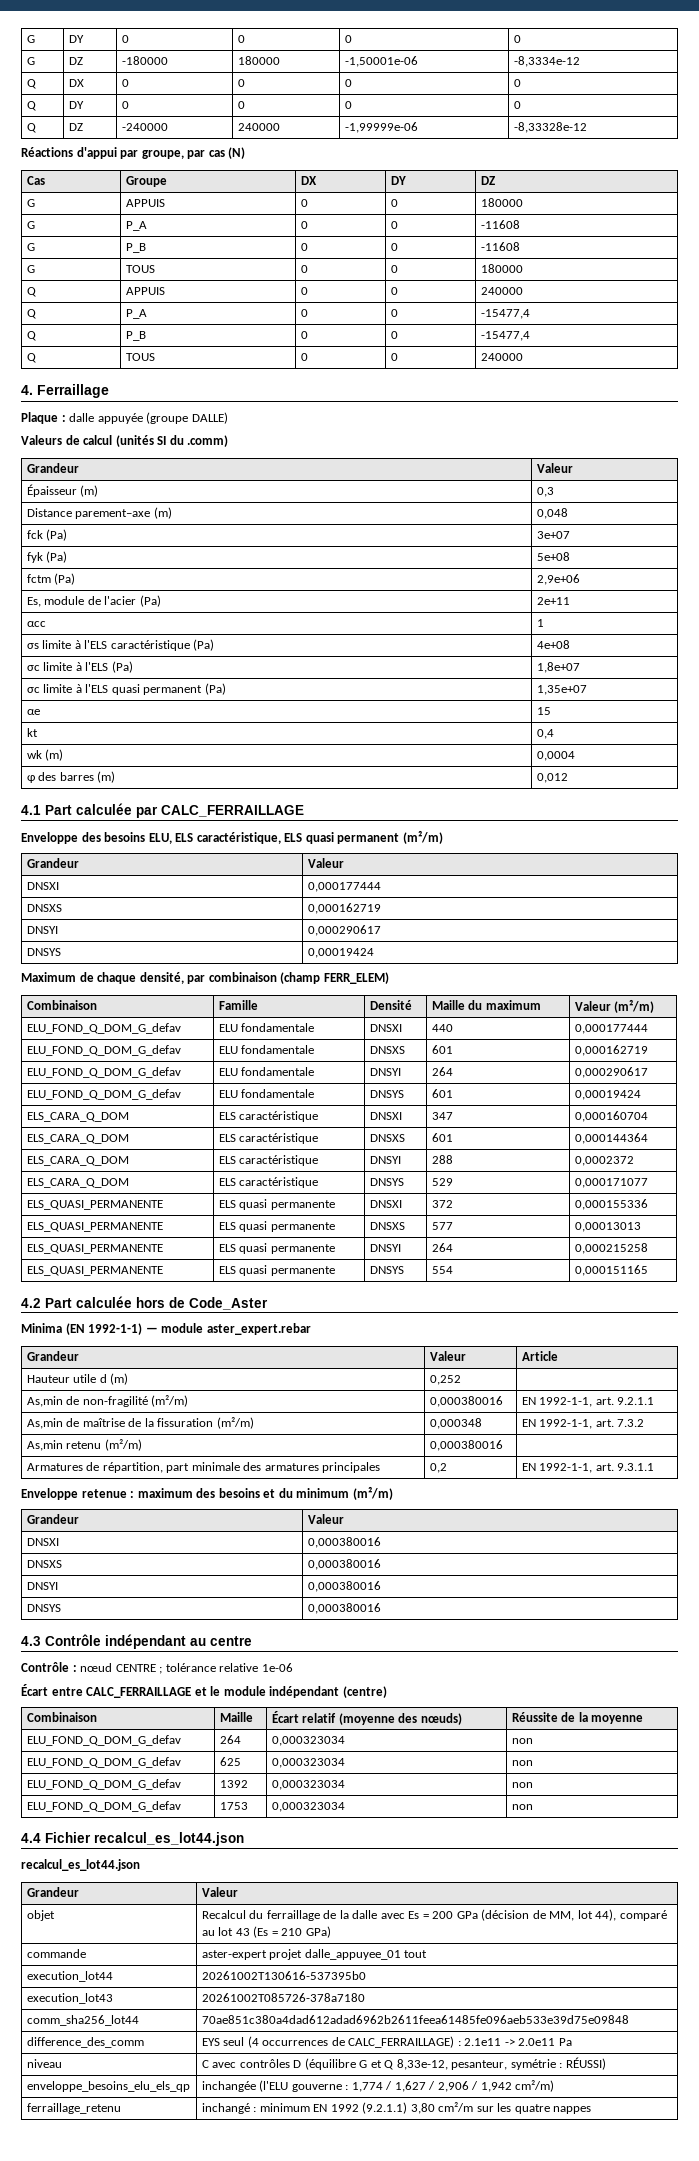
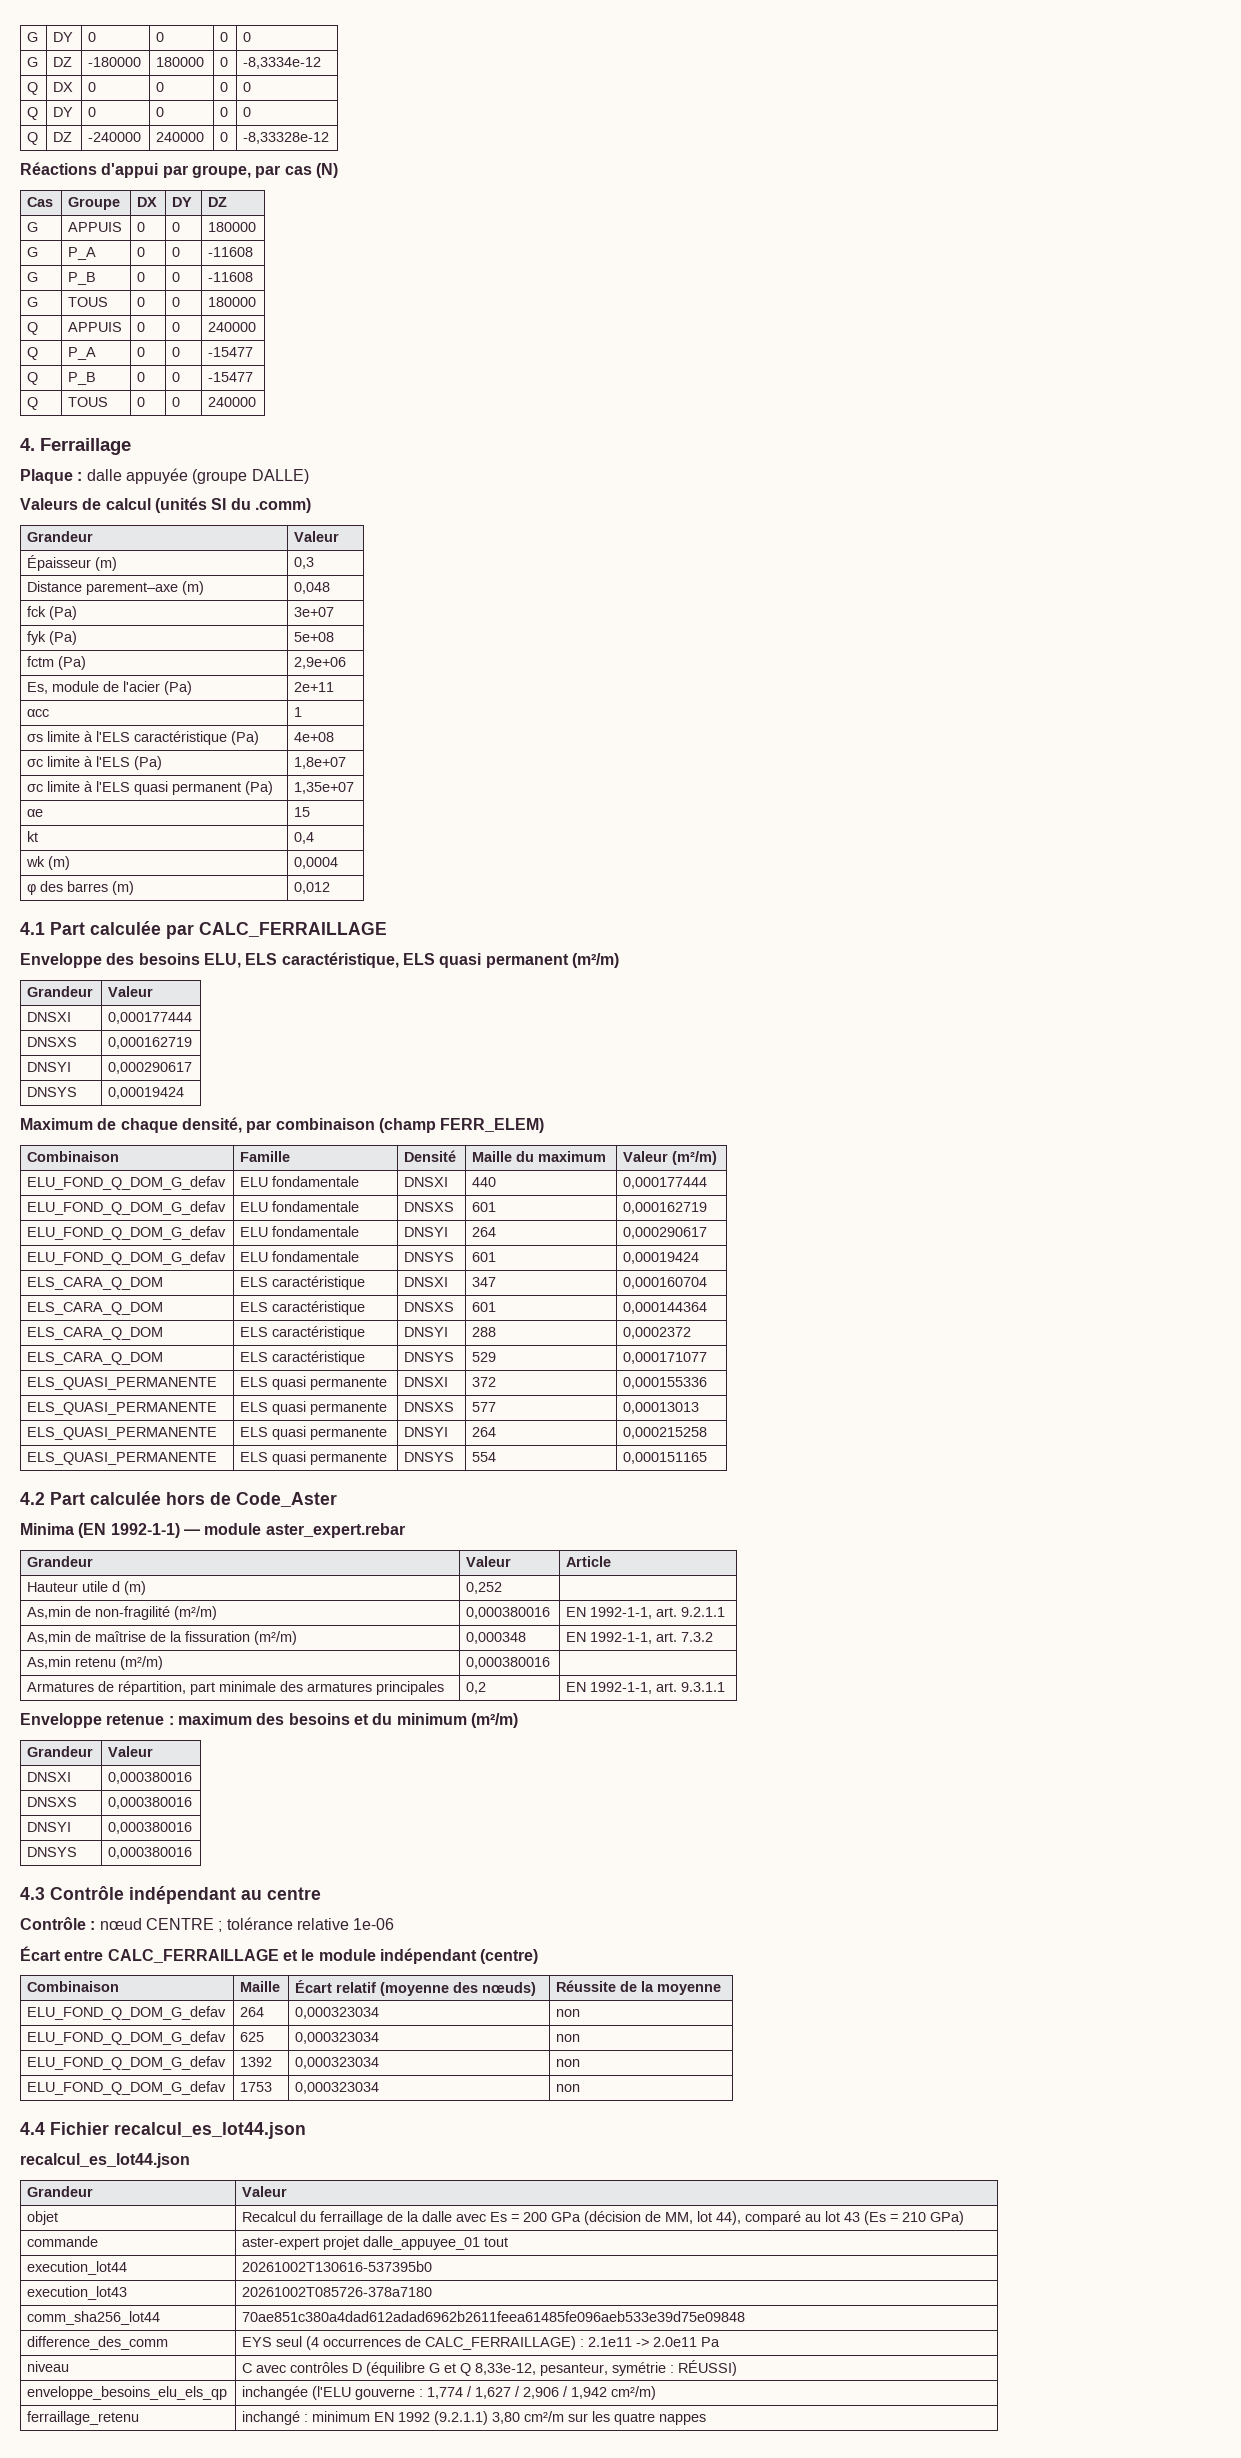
- G | DZ | -180000 | 180000 | -1,50001e-06 | -8,3334e-12
+ G | DZ | -180000 | 180000 | 0 | -8,3334e-12
- Q | DZ | -240000 | 240000 | -1,99999e-06 | -8,33328e-12
+ Q | DZ | -240000 | 240000 | 0 | -8,33328e-12
- Q | P_A | 0 | 0 | -15477,4
+ Q | P_A | 0 | 0 | -15477
- Q | P_B | 0 | 0 | -15477,4
+ Q | P_B | 0 | 0 | -15477

